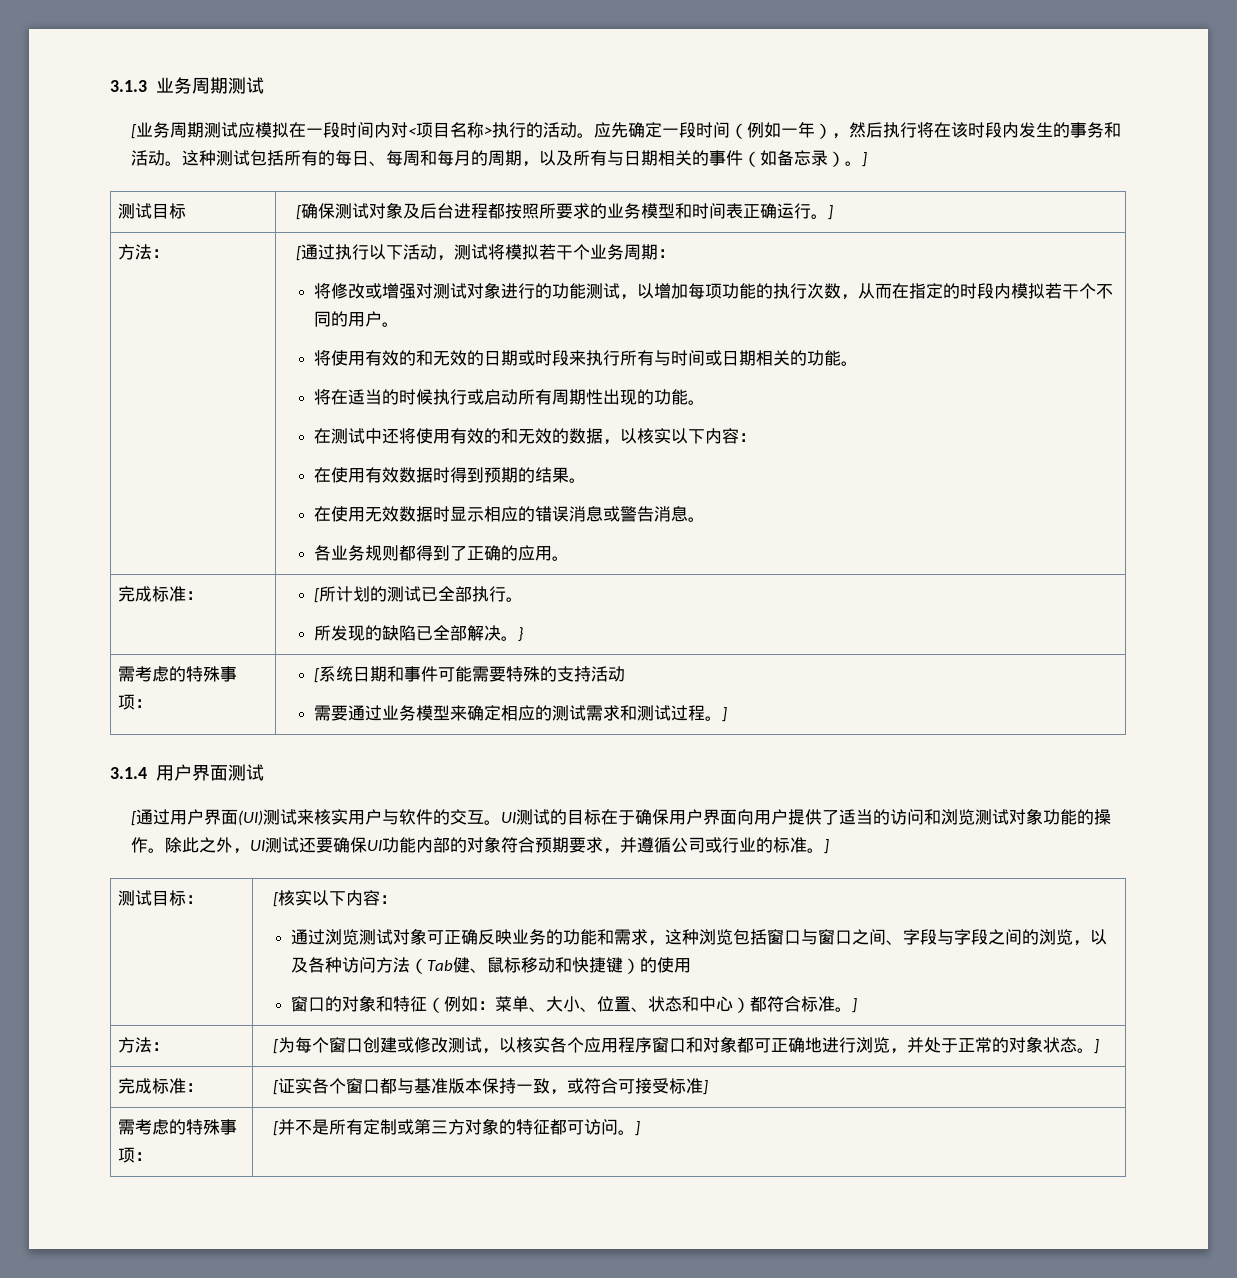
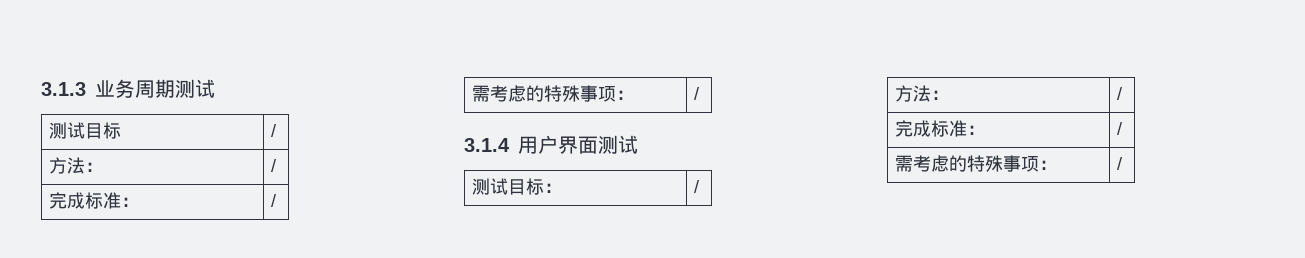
- [业务周期测试应模拟在一段时间内对<项目名称>执行的活动。应先确定一段时间（例如一年），然后执行将在该时段内发生的事务和活动。这种测试包括所有的每日、每周和每月的周期，以及所有与日期相关的事件（如备忘录）。]
- 测试目标 | [确保测试对象及后台进程都按照所要求的业务模型和时间表正确运行。]
- 方法： | [通过执行以下活动，测试将模拟若干个业务周期：
- 将修改或增强对测试对象进行的功能测试，以增加每项功能的执行次数，从而在指定的时段内模拟若干个不同的用户。
- 将使用有效的和无效的日期或时段来执行所有与时间或日期相关的功能。
- 将在适当的时候执行或启动所有周期性出现的功能。
- 在测试中还将使用有效的和无效的数据，以核实以下内容：
- 在使用有效数据时得到预期的结果。
- 在使用无效数据时显示相应的错误消息或警告消息。
- 各业务规则都得到了正确的应用。
- 完成标准： | [所计划的测试已全部执行。
- 所发现的缺陷已全部解决。}
- 需考虑的特殊事项： | [系统日期和事件可能需要特殊的支持活动
- 需要通过业务模型来确定相应的测试需求和测试过程。]
+ 测试目标 | /
+ 方法： | /
+ 完成标准： | /
+ 需考虑的特殊事项： | /
  3.1.4用户界面测试
- [通过用户界面(UI)测试来核实用户与软件的交互。UI测试的目标在于确保用户界面向用户提供了适当的访问和浏览测试对象功能的操作。除此之外，UI测试还要确保UI功能内部的对象符合预期要求，并遵循公司或行业的标准。]
- 测试目标： | [核实以下内容：
- 通过浏览测试对象可正确反映业务的功能和需求，这种浏览包括窗口与窗口之间、字段与字段之间的浏览，以及各种访问方法（Tab健、鼠标移动和快捷键）的使用
- 窗口的对象和特征（例如：菜单、大小、位置、状态和中心）都符合标准。]
- 方法： | [为每个窗口创建或修改测试，以核实各个应用程序窗口和对象都可正确地进行浏览，并处于正常的对象状态。]
- 完成标准： | [证实各个窗口都与基准版本保持一致，或符合可接受标准]
- 需考虑的特殊事项： | [并不是所有定制或第三方对象的特征都可访问。]
+ 测试目标： | /
+ 方法： | /
+ 完成标准： | /
+ 需考虑的特殊事项： | /

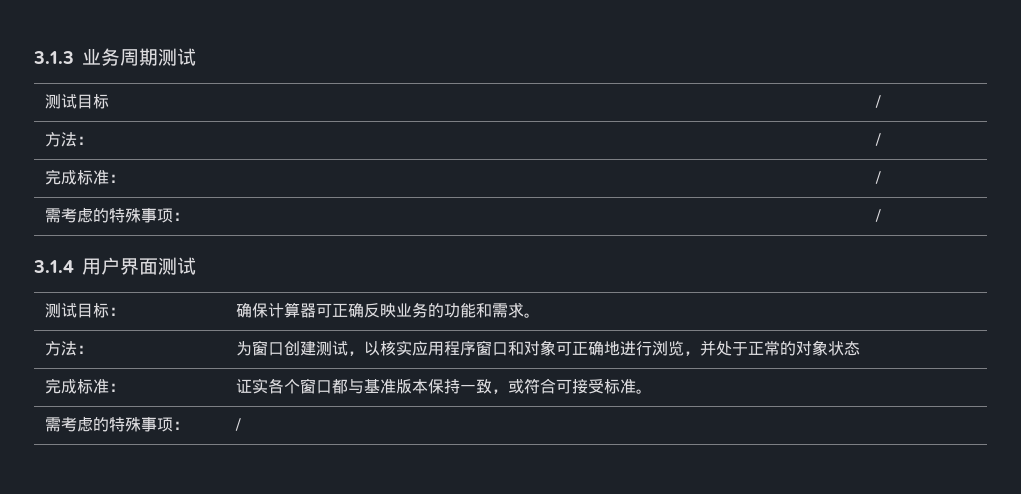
- 测试目标： | /
- 方法： | /
- 完成标准： | /
+ 测试目标： | 确保计算器可正确反映业务的功能和需求。
+ 方法： | 为窗口创建测试，以核实应用程序窗口和对象可正确地进行浏览，并处于正常的对象状态
+ 完成标准： | 证实各个窗口都与基准版本保持一致，或符合可接受标准。

